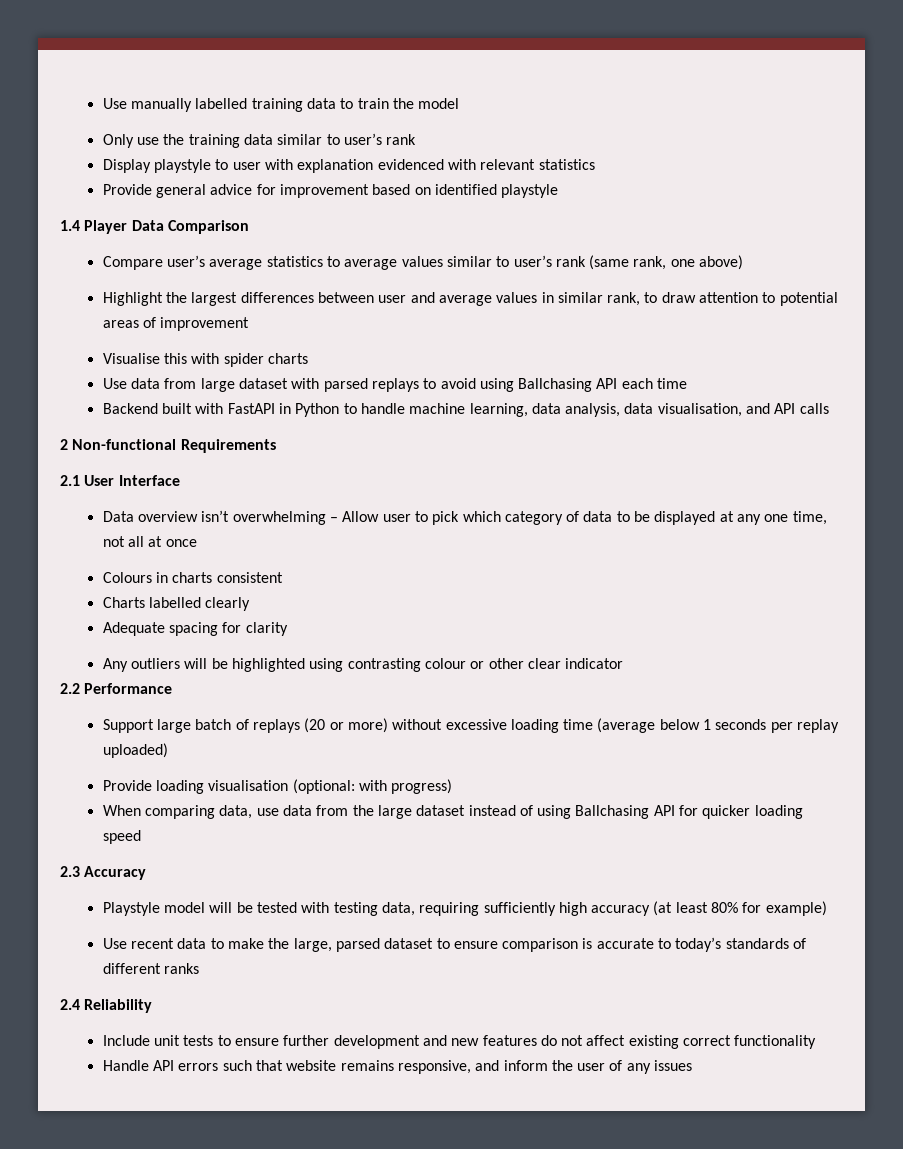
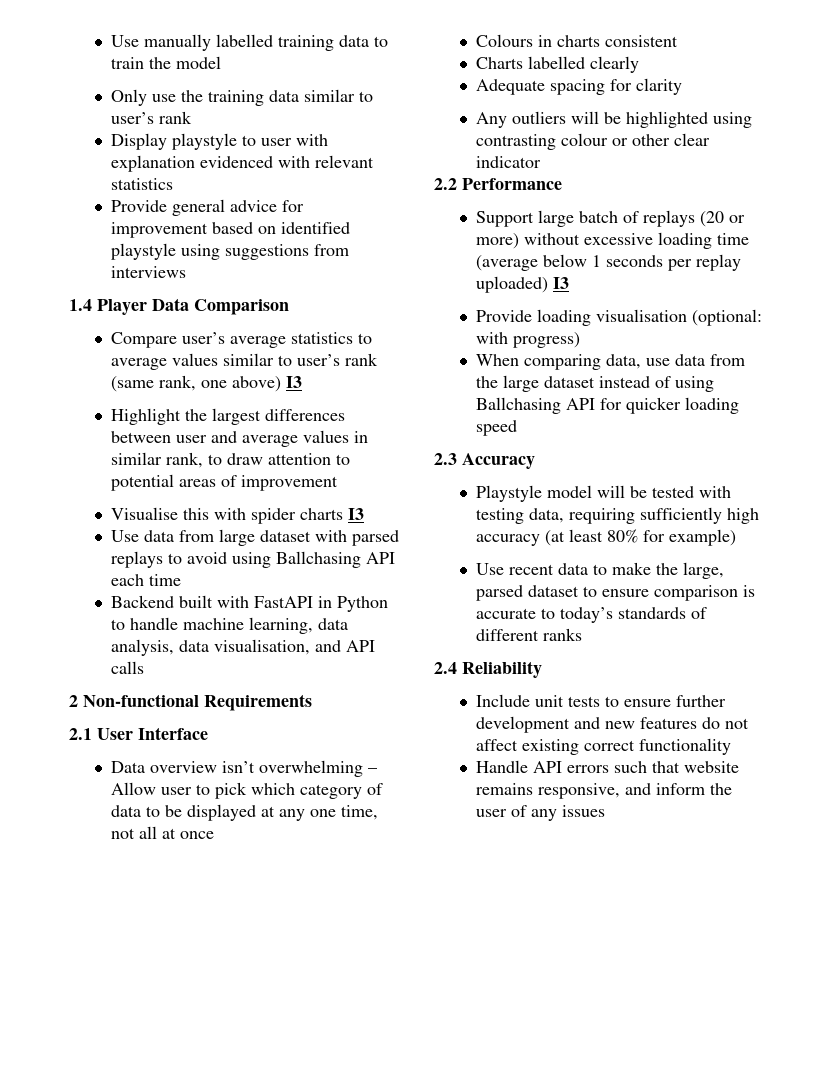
- Provide general advice for improvement based on identified playstyle
+ Provide general advice for improvement based on identified playstyle using suggestions from interviews
- Compare user’s average statistics to average values similar to user’s rank (same rank, one above)
+ Compare user’s average statistics to average values similar to user’s rank (same rank, one above) I3
- Visualise this with spider charts
+ Visualise this with spider charts I3
- Support large batch of replays (20 or more) without excessive loading time (average below 1 seconds per replay uploaded)
+ Support large batch of replays (20 or more) without excessive loading time (average below 1 seconds per replay uploaded) I3

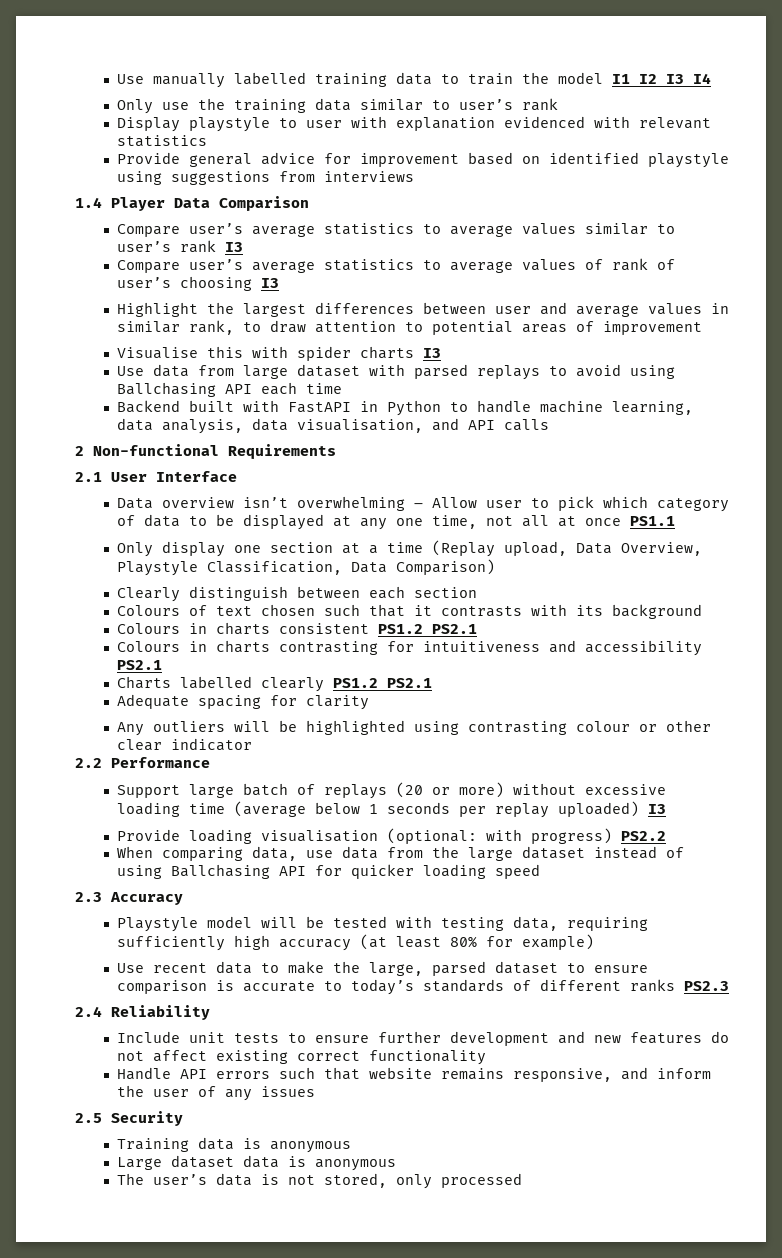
- Use manually labelled training data to train the model
+ Use manually labelled training data to train the model I1 I2 I3 I4
- Compare user’s average statistics to average values similar to user’s rank (same rank, one above) I3
+ Compare user’s average statistics to average values similar to user’s rank I3
+ Compare user’s average statistics to average values of rank of user’s choosing I3
- Data overview isn’t overwhelming – Allow user to pick which category of data to be displayed at any one time, not all at once
- Colours in charts consistent
+ Data overview isn’t overwhelming – Allow user to pick which category of data to be displayed at any one time, not all at once PS1.1
+ Only display one section at a time (Replay upload, Data Overview, Playstyle Classification, Data Comparison)
+ Clearly distinguish between each section
+ Colours of text chosen such that it contrasts with its background
+ Colours in charts consistent PS1.2 PS2.1
+ Colours in charts contrasting for intuitiveness and accessibility PS2.1
- Charts labelled clearly
+ Charts labelled clearly PS1.2 PS2.1
- Provide loading visualisation (optional: with progress)
+ Provide loading visualisation (optional: with progress) PS2.2
- Use recent data to make the large, parsed dataset to ensure comparison is accurate to today’s standards of different ranks
+ Use recent data to make the large, parsed dataset to ensure comparison is accurate to today’s standards of different ranks PS2.3
+ 2.5 Security
+ Training data is anonymous
+ Large dataset data is anonymous
+ The user’s data is not stored, only processed

